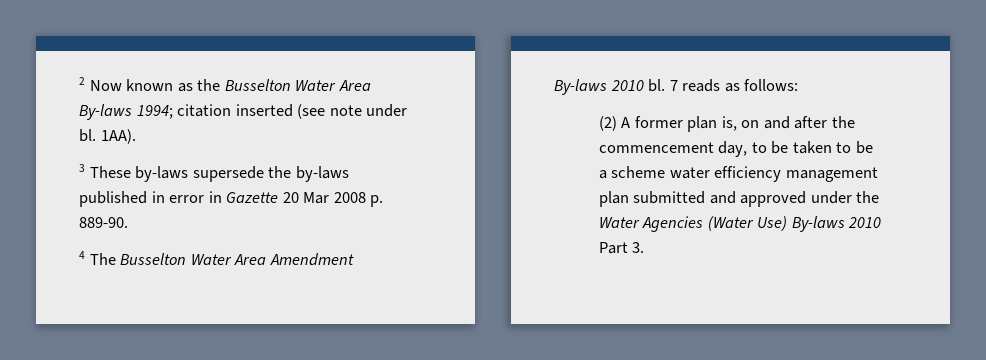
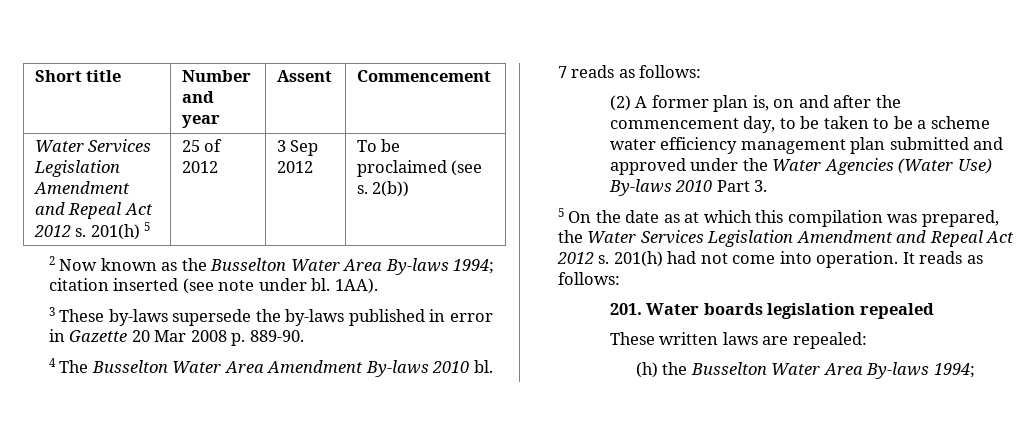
+ Short title | Number and year | Assent | Commencement
+ Water Services Legislation Amendment and Repeal Act 2012 s. 201(h) 5 | 25 of 2012 | 3 Sep 2012 | To be proclaimed (see s. 2(b))
+ 5 On the date as at which this compilation was prepared, the Water Services Legislation Amendment and Repeal Act 2012 s. 201(h) had not come into operation. It reads as follows:
+ 201. Water boards legislation repealed
+ These written laws are repealed:
+ (h) the Busselton Water Area By-laws 1994;

